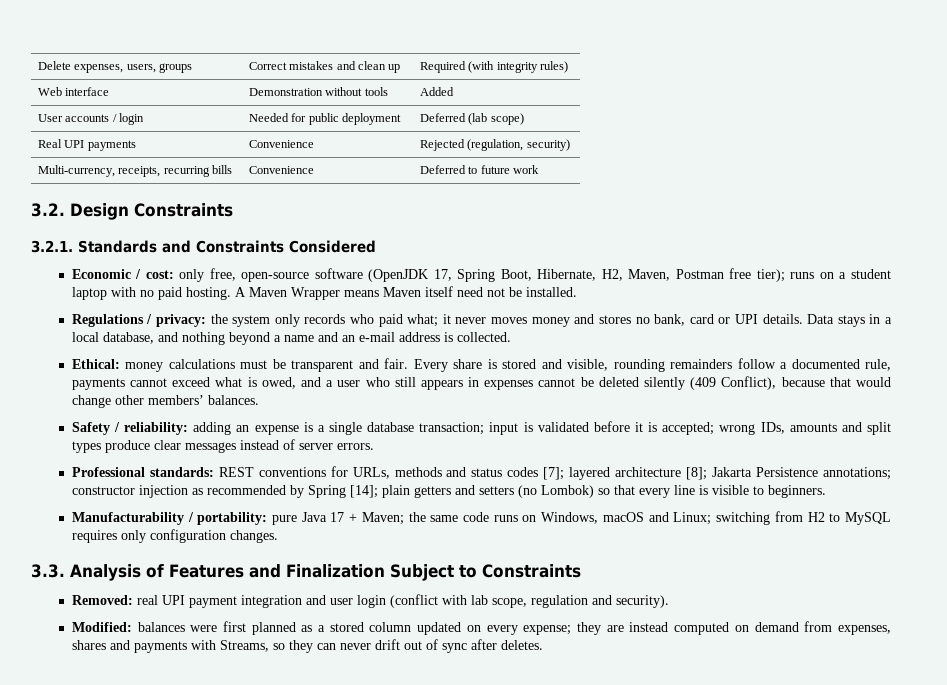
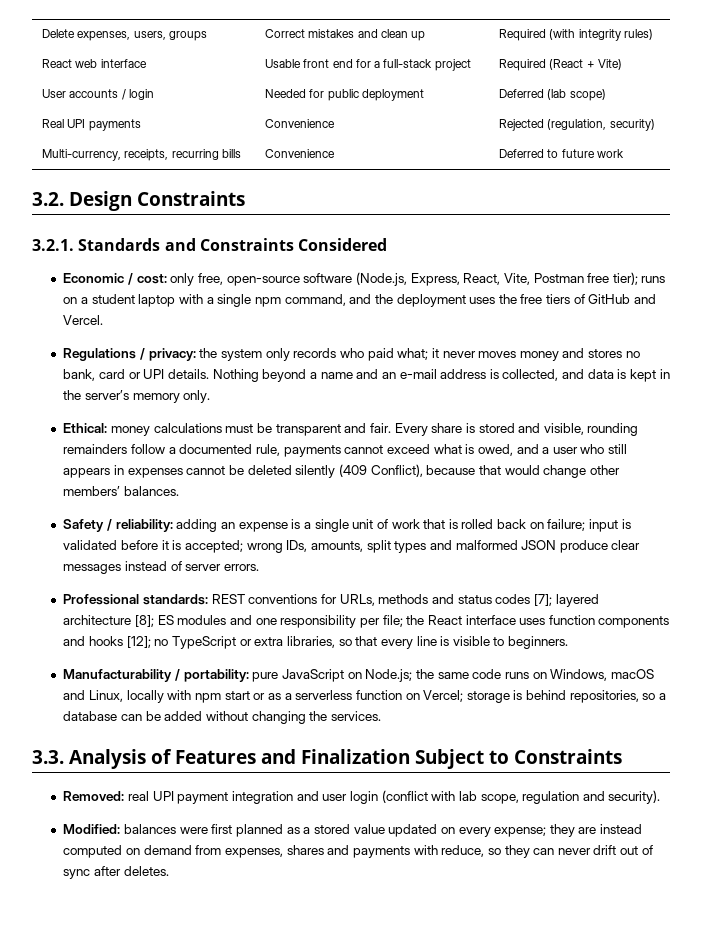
- Web interface | Demonstration without tools | Added
+ React web interface | Usable front end for a full-stack project | Required (React + Vite)
- Economic / cost: only free, open-source software (OpenJDK 17, Spring Boot, Hibernate, H2, Maven, Postman free tier); runs on a student laptop with no paid hosting. A Maven Wrapper means Maven itself need not be installed.
+ Economic / cost: only free, open-source software (Node.js, Express, React, Vite, Postman free tier); runs on a student laptop with a single npm command, and the deployment uses the free tiers of GitHub and Vercel.
- Data stays in a local database, and nothing beyond a name and an e-mail address is collected.
+ Nothing beyond a name and an e-mail address is collected, and data is kept in the server’s memory only.
- Safety / reliability: adding an expense is a single database transaction; input is validated before it is accepted; wrong IDs, amounts and split types produce clear messages instead of server errors.
+ Safety / reliability: adding an expense is a single unit of work that is rolled back on failure; input is validated before it is accepted; wrong IDs, amounts, split types and malformed JSON produce clear messages instead of server errors.
- Professional standards: REST conventions for URLs, methods and status codes [7]; layered architecture [8]; Jakarta Persistence annotations; constructor injection as recommended by Spring [14]; plain getters and setters (no Lombok) so that every line is visible to beginners.
+ Professional standards: REST conventions for URLs, methods and status codes [7]; layered architecture [8]; ES modules and one responsibility per file; the React interface uses function components and hooks [12]; no TypeScript or extra libraries, so that every line is visible to beginners.
- Manufacturability / portability: pure Java 17 + Maven; the same code runs on Windows, macOS and Linux; switching from H2 to MySQL requires only configuration changes.
+ Manufacturability / portability: pure JavaScript on Node.js; the same code runs on Windows, macOS and Linux, locally with npm start or as a serverless function on Vercel; storage is behind repositories, so a database can be added without changing the services.
- Modified: balances were first planned as a stored column updated on every expense; they are instead computed on demand from expenses, shares and payments with Streams, so they can never drift out of sync after deletes.
+ Modified: balances were first planned as a stored value updated on every expense; they are instead computed on demand from expenses, shares and payments with reduce, so they can never drift out of sync after deletes.

